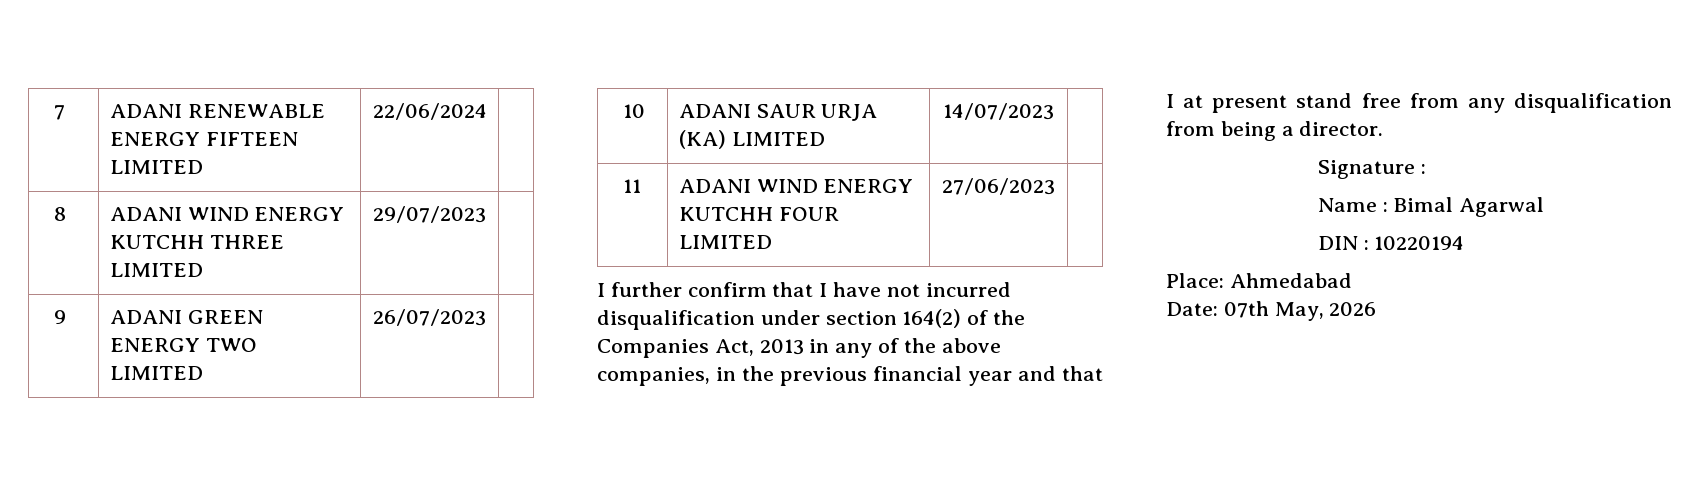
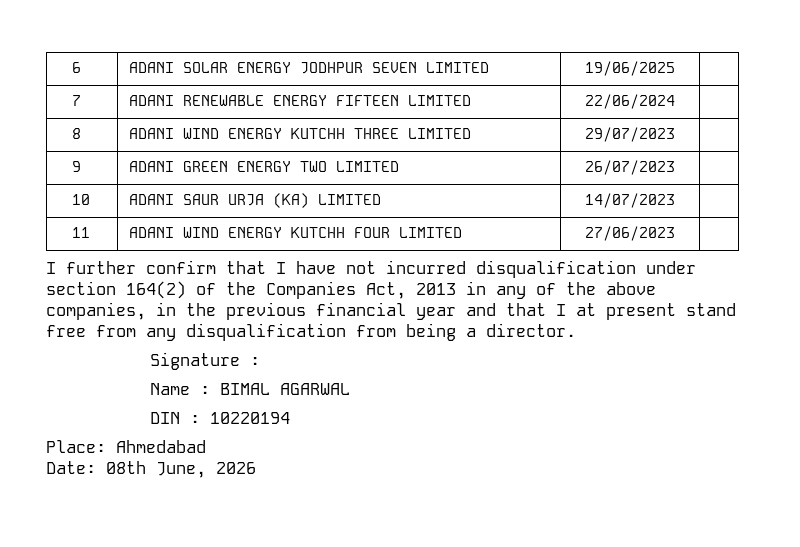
+ 6 | ADANI SOLAR ENERGY JODHPUR SEVEN LIMITED | 19/06/2025 |
- Name : Bimal Agarwal
+ Name : BIMAL AGARWAL
- Date: 07th May, 2026
+ Date: 08th June, 2026

